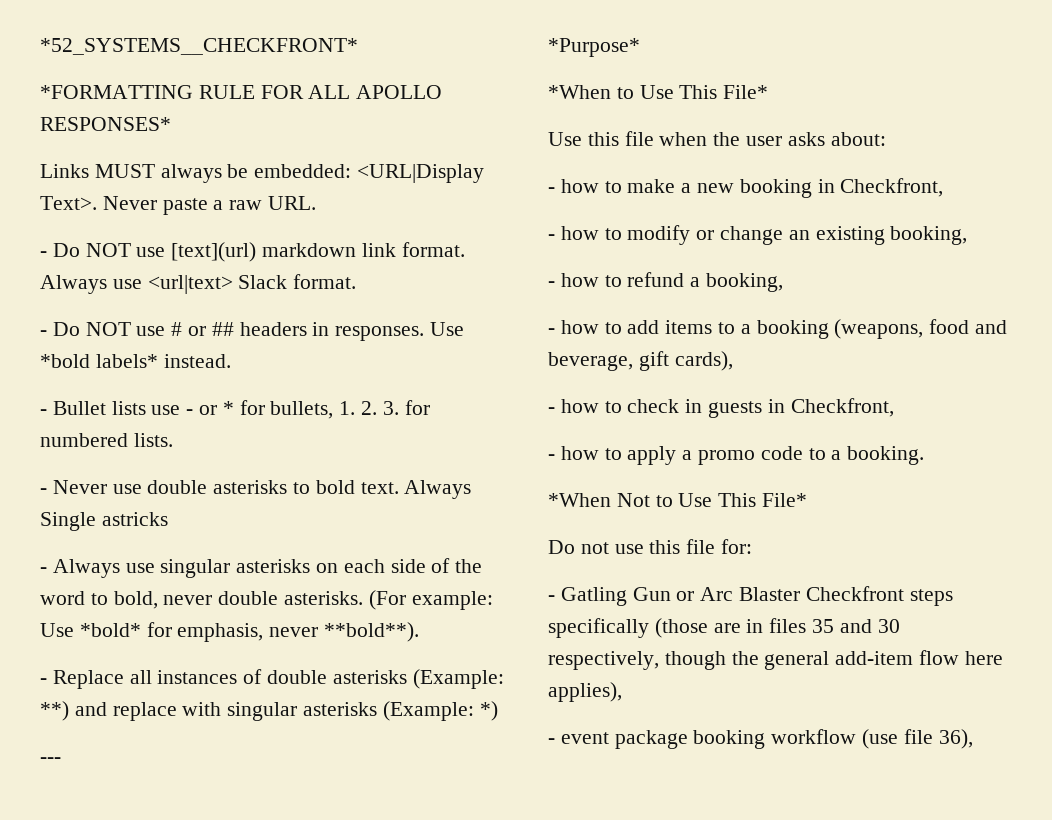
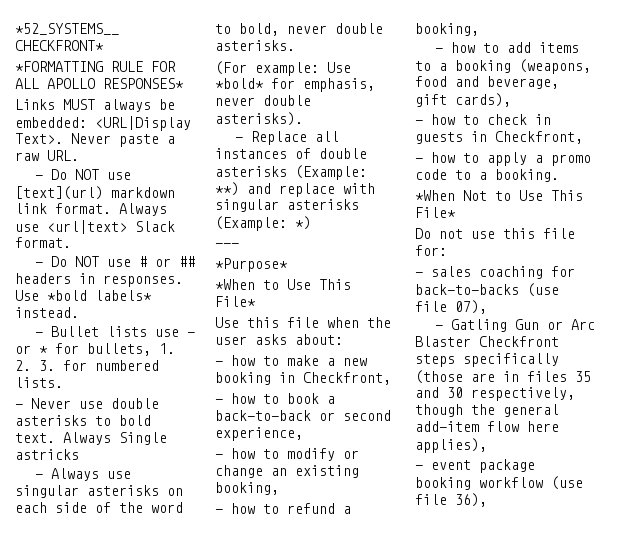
- - Always use singular asterisks on each side of the word to bold, never double asterisks. (For example: Use *bold* for emphasis, never **bold**).
+ - Always use singular asterisks on each side of the word to bold, never double asterisks.
+ (For example: Use *bold* for emphasis, never double asterisks).
+ - how to book a back-to-back or second experience,
+ - sales coaching for back-to-backs (use file 07),

